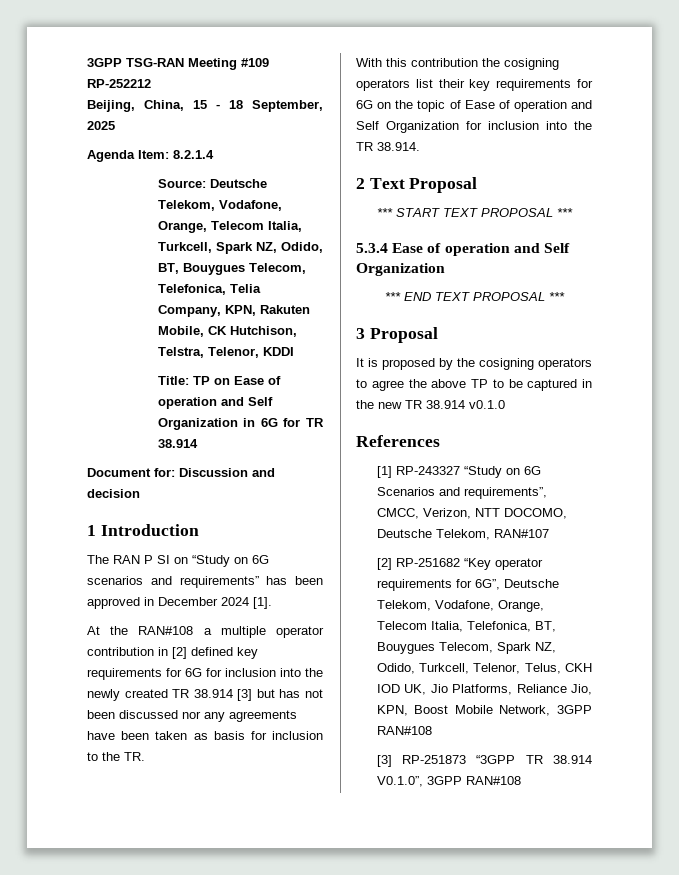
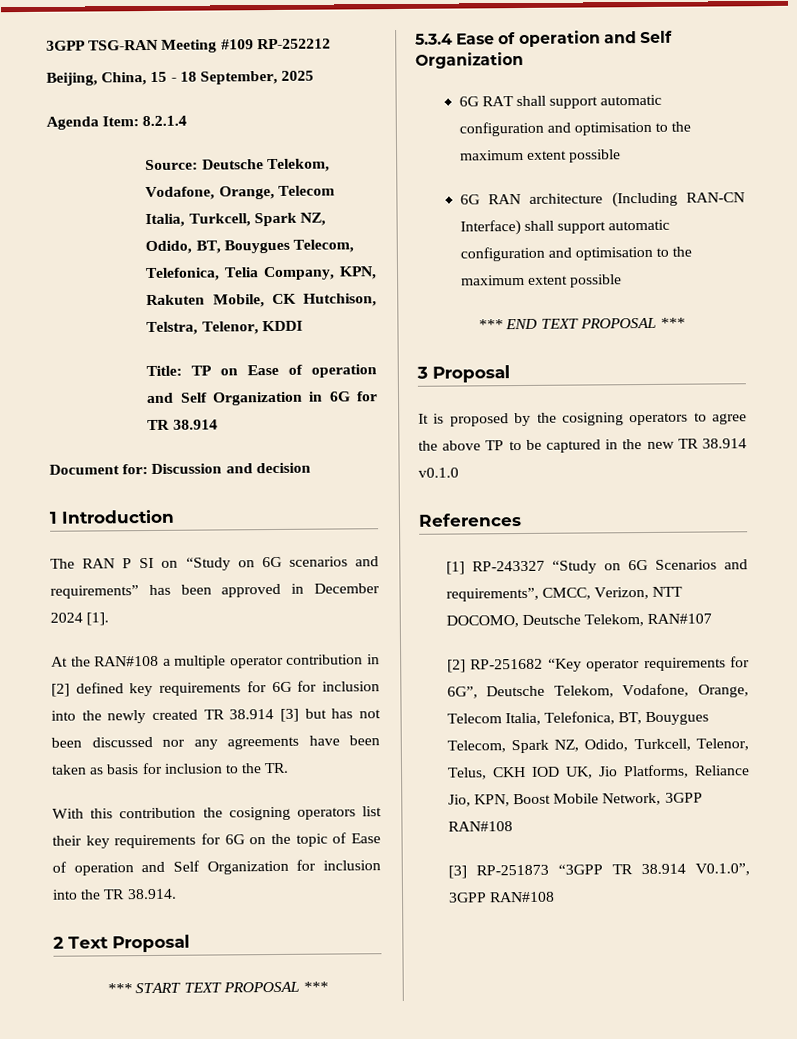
+ 6G RAT shall support automatic configuration and optimisation to the maximum extent possible
+ 6G RAN architecture (Including RAN-CN Interface) shall support automatic configuration and optimisation to the maximum extent possible

